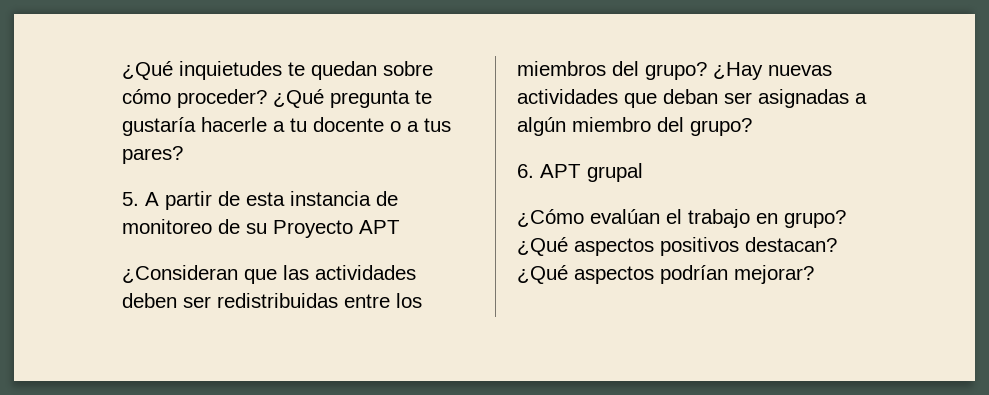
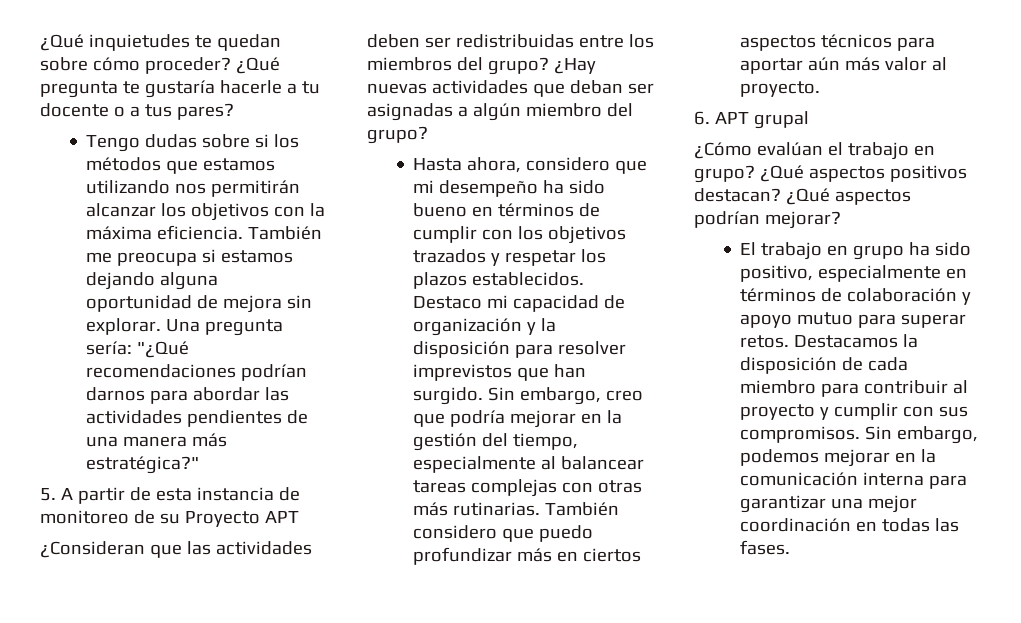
+ Tengo dudas sobre si los métodos que estamos utilizando nos permitirán alcanzar los objetivos con la máxima eficiencia. También me preocupa si estamos dejando alguna oportunidad de mejora sin explorar. Una pregunta sería: "¿Qué recomendaciones podrían darnos para abordar las actividades pendientes de una manera más estratégica?"
+ Hasta ahora, considero que mi desempeño ha sido bueno en términos de cumplir con los objetivos trazados y respetar los plazos establecidos. Destaco mi capacidad de organización y la disposición para resolver imprevistos que han surgido. Sin embargo, creo que podría mejorar en la gestión del tiempo, especialmente al balancear tareas complejas con otras más rutinarias. También considero que puedo profundizar más en ciertos aspectos técnicos para aportar aún más valor al proyecto.
+ El trabajo en grupo ha sido positivo, especialmente en términos de colaboración y apoyo mutuo para superar retos. Destacamos la disposición de cada miembro para contribuir al proyecto y cumplir con sus compromisos. Sin embargo, podemos mejorar en la comunicación interna para garantizar una mejor coordinación en todas las fases.

